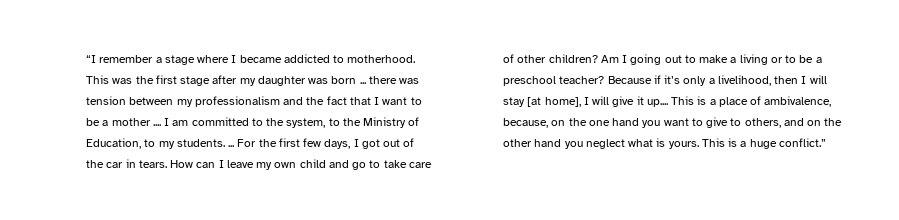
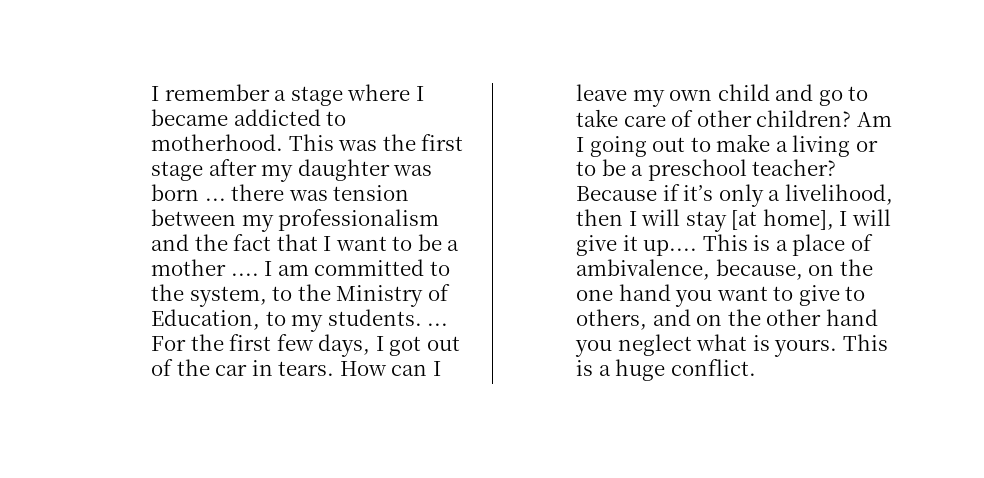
- “I remember a stage where I became addicted to motherhood.
+ I remember a stage where I became addicted to motherhood.
- This is a huge conflict.”
+ This is a huge conflict.

